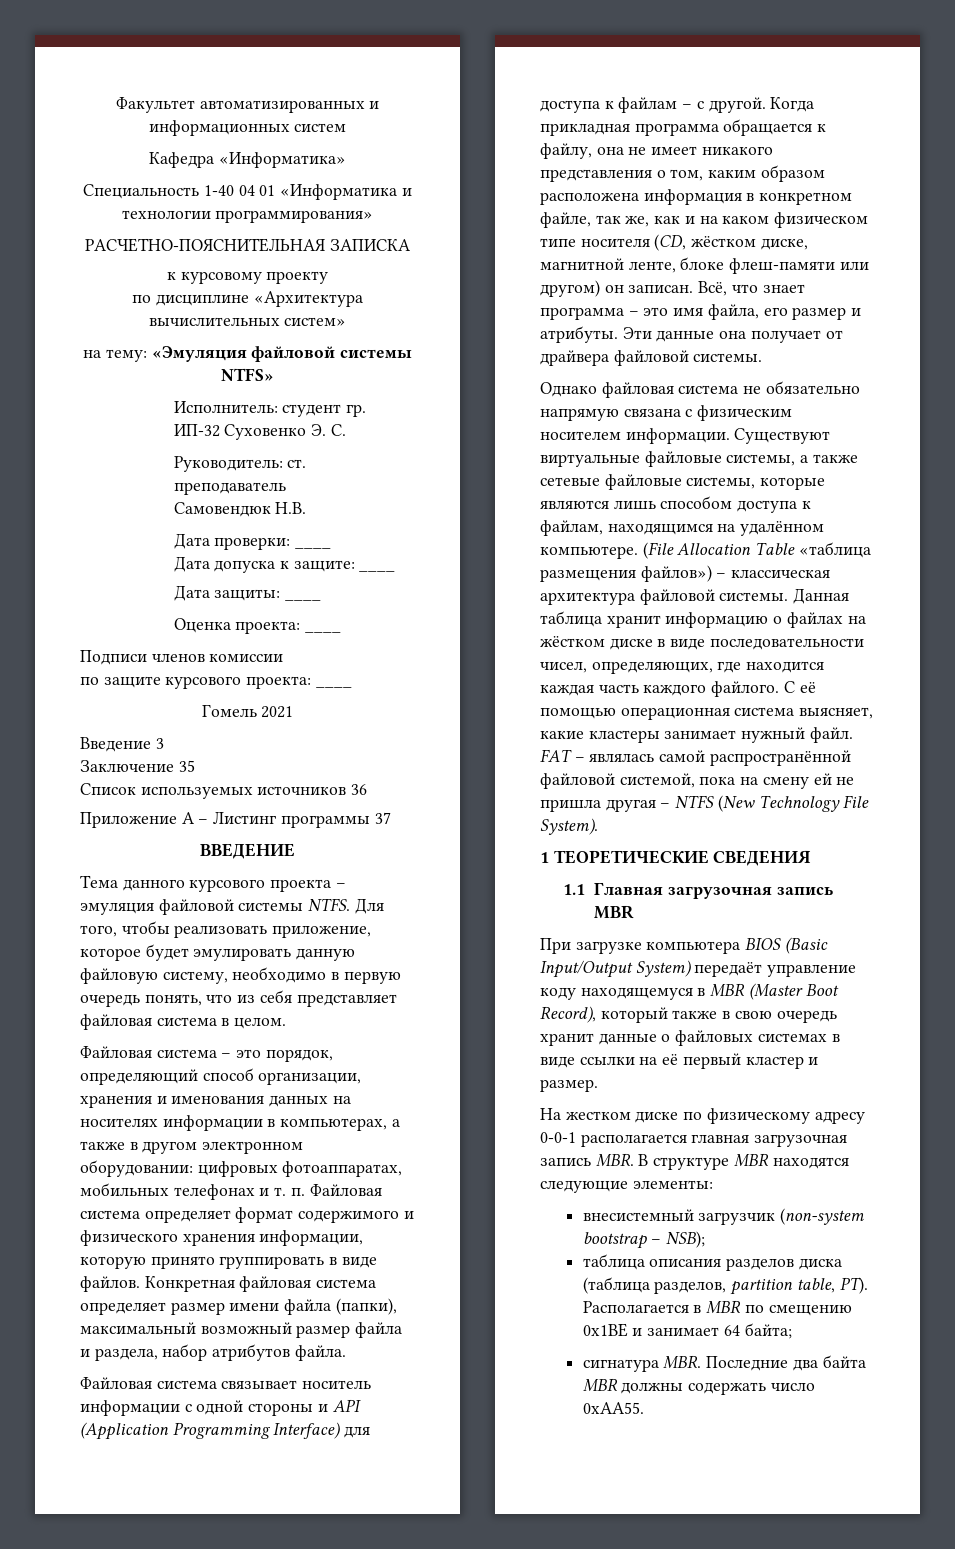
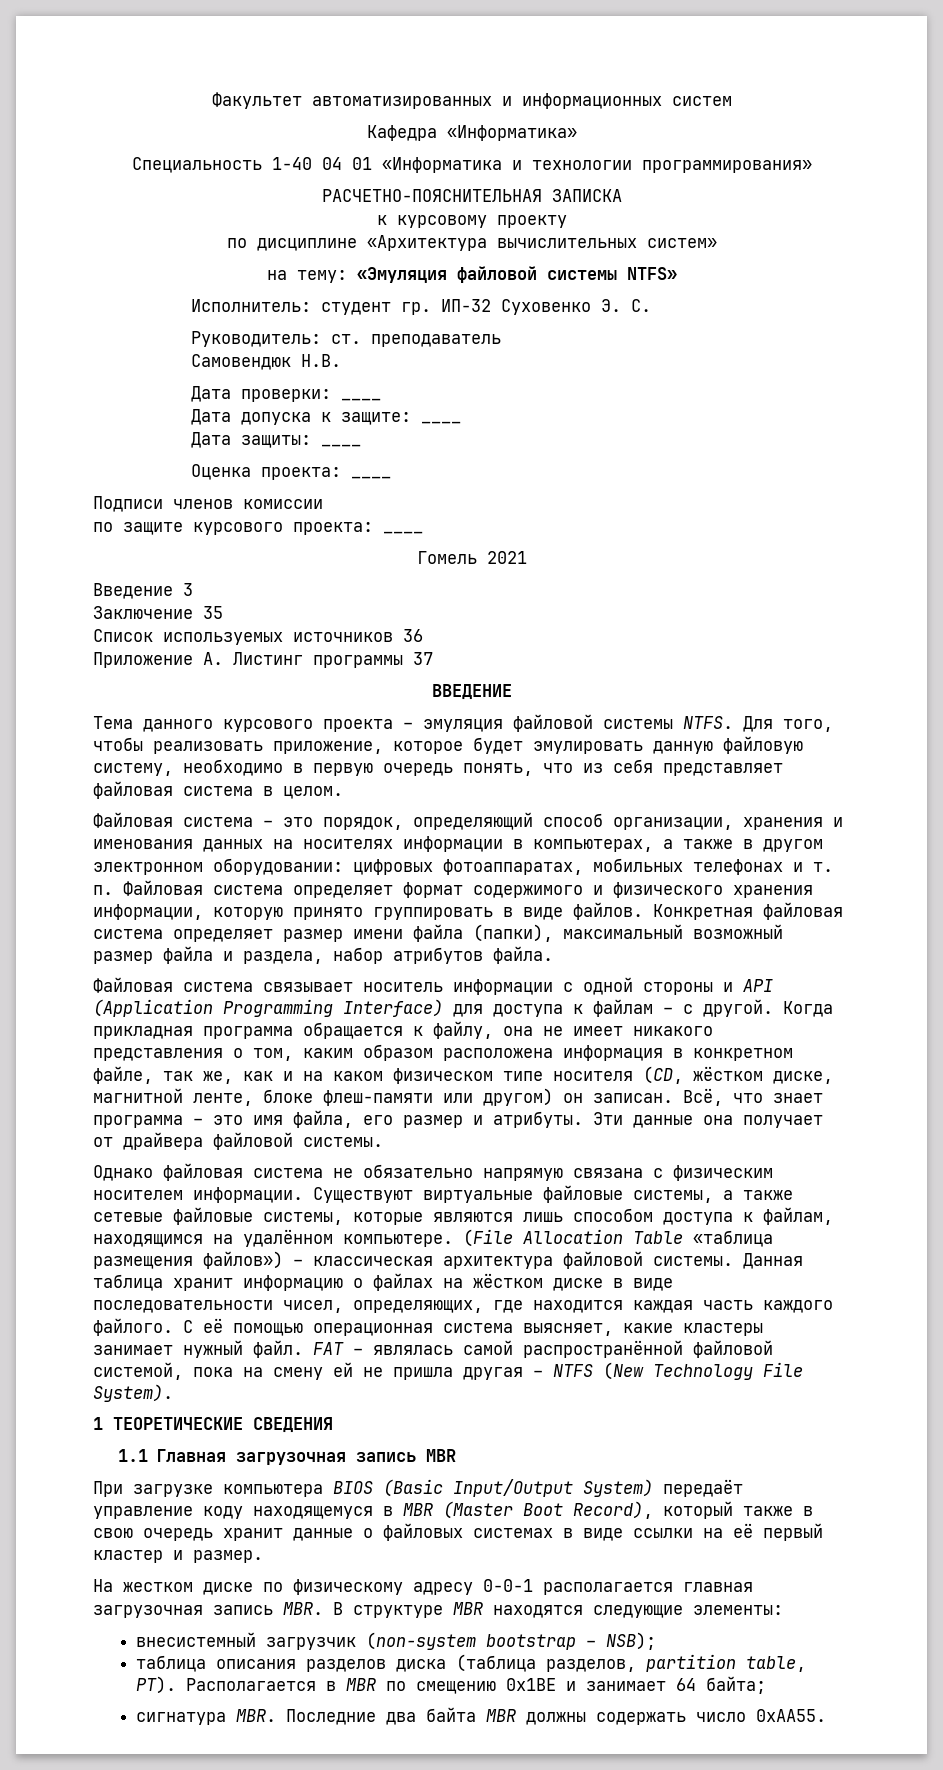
- Приложение A – Листинг программы 37
+ Приложение A. Листинг программы 37

